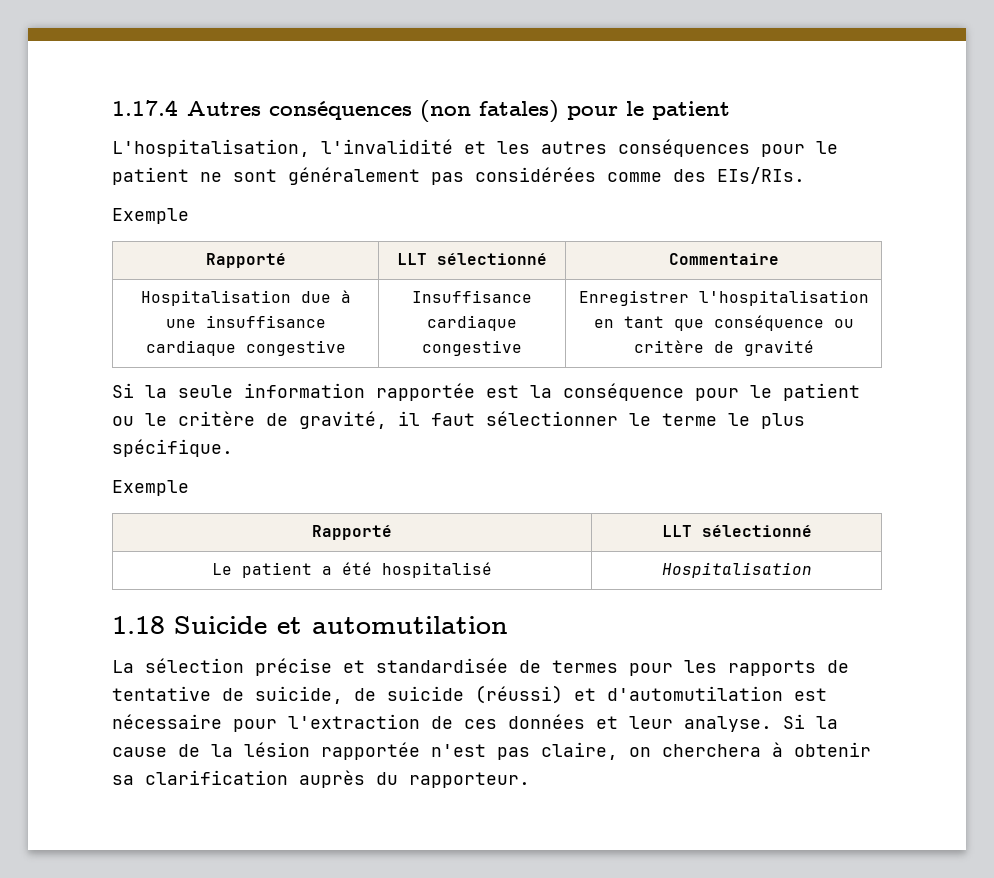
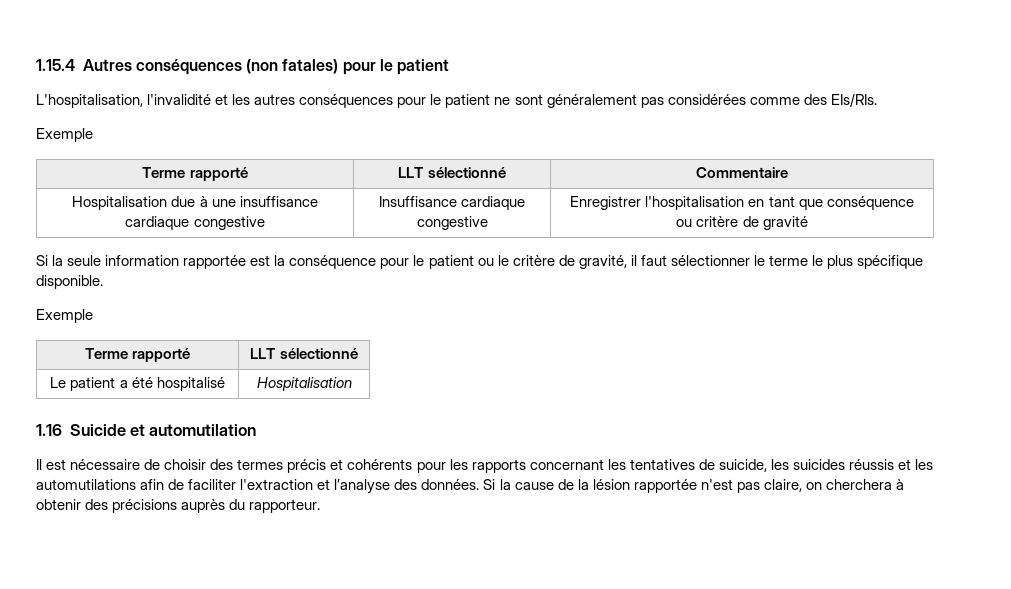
- 1.17.4 Autres conséquences (non fatales) pour le patient
+ 1.15.4 Autres conséquences (non fatales) pour le patient
- Rapporté | LLT sélectionné | Commentaire
+ Terme rapporté | LLT sélectionné | Commentaire
- Si la seule information rapportée est la conséquence pour le patient ou le critère de gravité, il faut sélectionner le terme le plus spécifique.
+ Si la seule information rapportée est la conséquence pour le patient ou le critère de gravité, il faut sélectionner le terme le plus spécifique disponible.
  Exemple
- Rapporté | LLT sélectionné
+ Terme rapporté | LLT sélectionné
- 1.18 Suicide et automutilation
+ 1.16 Suicide et automutilation
- La sélection précise et standardisée de termes pour les rapports de tentative de suicide, de suicide (réussi) et d'automutilation est nécessaire pour l'extraction de ces données et leur analyse.
+ Il est nécessaire de choisir des termes précis et cohérents pour les rapports concernant les tentatives de suicide, les suicides réussis et les automutilations afin de faciliter l'extraction et l’analyse des données.
- Si la cause de la lésion rapportée n'est pas claire, on cherchera à obtenir sa clarification auprès du rapporteur.
+ Si la cause de la lésion rapportée n'est pas claire, on cherchera à obtenir des précisions auprès du rapporteur.

